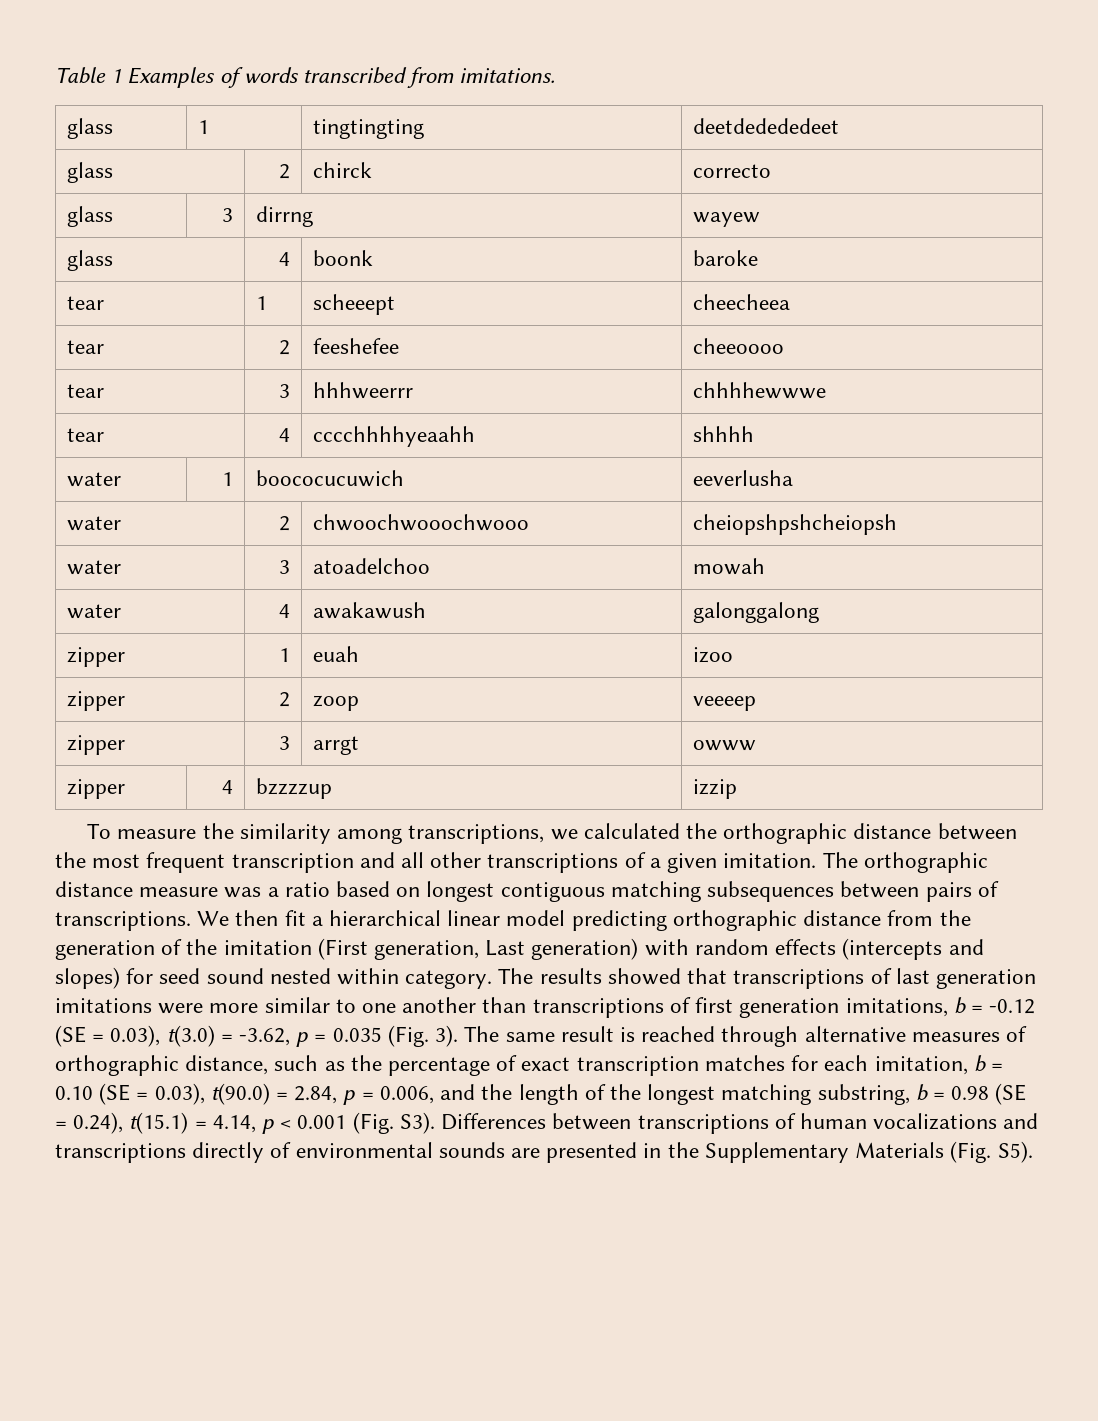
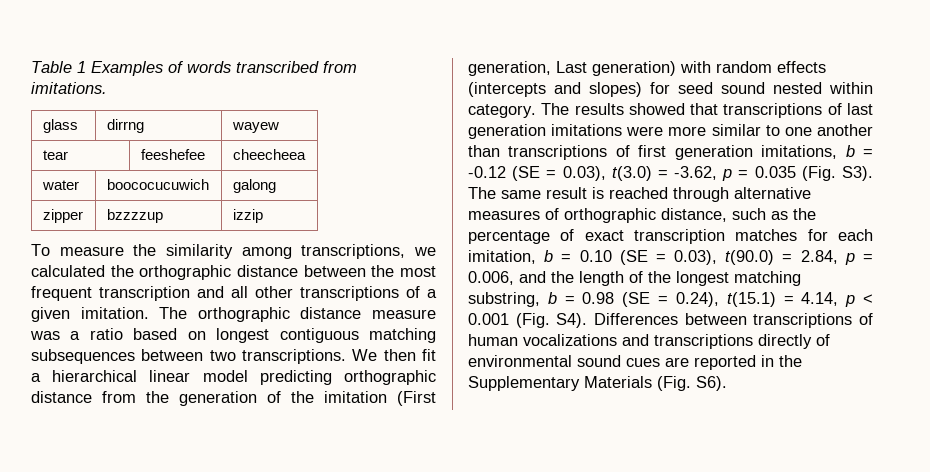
- glass | 1 | tingtingting | deetdedededeet
- glass | 2 | chirck | correcto
- glass | 3 | dirrng | wayew
- glass | 4 | boonk | baroke
- tear | 1 | scheeept | cheecheea
+ glass | dirrng | wayew
+ tear | feeshefee | cheecheea
- tear | 2 | feeshefee | cheeoooo
- tear | 3 | hhhweerrr | chhhhewwwe
- tear | 4 | cccchhhhyeaahh | shhhh
- water | 1 | boococucuwich | eeverlusha
- water | 2 | chwoochwooochwooo | cheiopshpshcheiopsh
- water | 3 | atoadelchoo | mowah
- water | 4 | awakawush | galonggalong
- zipper | 1 | euah | izoo
- zipper | 2 | zoop | veeeep
- zipper | 3 | arrgt | owww
- zipper | 4 | bzzzzup | izzip
+ water | boococucuwich | galong
+ zipper | bzzzzup | izzip
- The orthographic distance measure was a ratio based on longest contiguous matching subsequences between pairs of transcriptions.
+ The orthographic distance measure was a ratio based on longest contiguous matching subsequences between two transcriptions.
- The results showed that transcriptions of last generation imitations were more similar to one another than transcriptions of first generation imitations, b = -0.12 (SE = 0.03), t(3.0) = -3.62, p = 0.035 (Fig. 3). The same result is reached through alternative measures of orthographic distance, such as the percentage of exact transcription matches for each imitation, b = 0.10 (SE = 0.03), t(90.0) = 2.84, p = 0.006, and the length of the longest matching substring, b = 0.98 (SE = 0.24), t(15.1) = 4.14, p < 0.001 (Fig. S3). Differences between transcriptions of human vocalizations and transcriptions directly of environmental sounds are presented in the Supplementary Materials (Fig. S5).
+ The results showed that transcriptions of last generation imitations were more similar to one another than transcriptions of first generation imitations, b = -0.12 (SE = 0.03), t(3.0) = -3.62, p = 0.035 (Fig. S3). The same result is reached through alternative measures of orthographic distance, such as the percentage of exact transcription matches for each imitation, b = 0.10 (SE = 0.03), t(90.0) = 2.84, p = 0.006, and the length of the longest matching substring, b = 0.98 (SE = 0.24), t(15.1) = 4.14, p < 0.001 (Fig. S4). Differences between transcriptions of human vocalizations and transcriptions directly of environmental sound cues are reported in the Supplementary Materials (Fig. S6).

